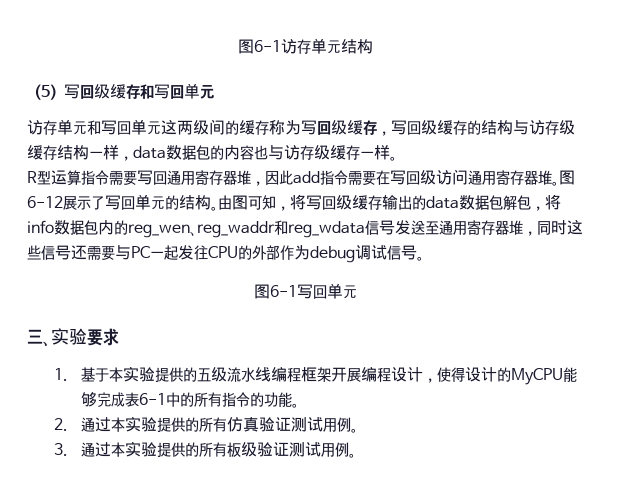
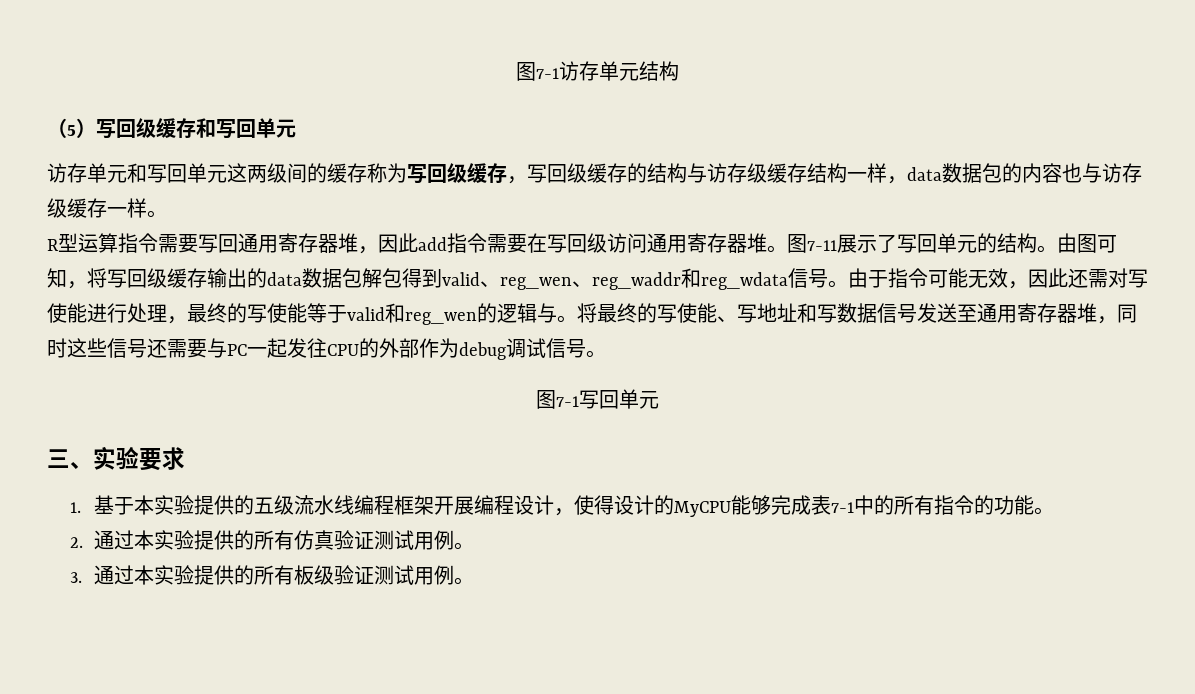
- 图6-1访存单元结构
+ 图7-1访存单元结构
- 图6-12展示了写回单元的结构。
+ 图7-11展示了写回单元的结构。
- 由图可知，将写回级缓存输出的data数据包解包，将info数据包内的reg_wen、reg_waddr和reg_wdata信号发送至通用寄存器堆，同时这些信号还需要与PC一起发往CPU的外部作为debug调试信号。
+ 由图可知，将写回级缓存输出的data数据包解包得到valid、reg_wen、reg_waddr和reg_wdata信号。由于指令可能无效，因此还需对写使能进行处理，最终的写使能等于valid和reg_wen的逻辑与。将最终的写使能、写地址和写数据信号发送至通用寄存器堆，同时这些信号还需要与PC一起发往CPU的外部作为debug调试信号。
- 图6-1写回单元
+ 图7-1写回单元
- 1.基于本实验提供的五级流水线编程框架开展编程设计，使得设计的MyCPU能够完成表6-1中的所有指令的功能。
+ 1.基于本实验提供的五级流水线编程框架开展编程设计，使得设计的MyCPU能够完成表7-1中的所有指令的功能。

